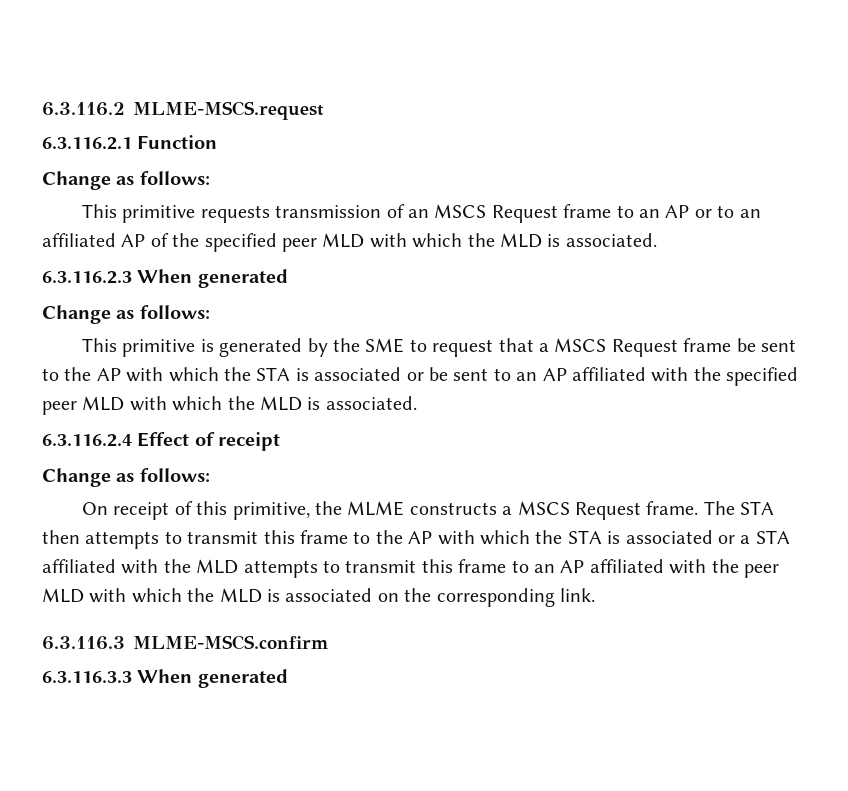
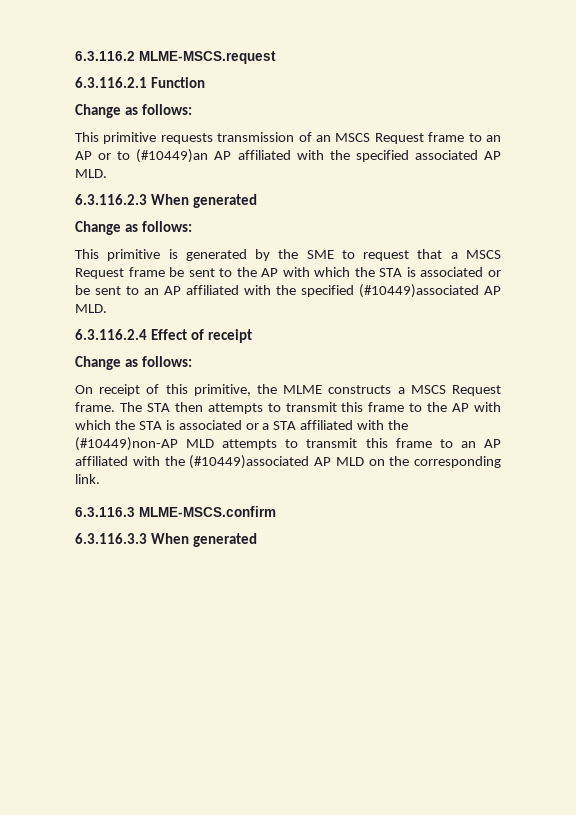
- This primitive requests transmission of an MSCS Request frame to an AP or to an affiliated AP of the specified peer MLD with which the MLD is associated.
+ This primitive requests transmission of an MSCS Request frame to an AP or to (#10449)an AP affiliated with the specified associated AP MLD.
- This primitive is generated by the SME to request that a MSCS Request frame be sent to the AP with which the STA is associated or be sent to an AP affiliated with the specified peer MLD with which the MLD is associated.
+ This primitive is generated by the SME to request that a MSCS Request frame be sent to the AP with which the STA is associated or be sent to an AP affiliated with the specified (#10449)associated AP MLD.
- The STA then attempts to transmit this frame to the AP with which the STA is associated or a STA affiliated with the MLD attempts to transmit this frame to an AP affiliated with the peer MLD with which the MLD is associated on the corresponding link.
+ The STA then attempts to transmit this frame to the AP with which the STA is associated or a STA affiliated with the (#10449)non-AP MLD attempts to transmit this frame to an AP affiliated with the (#10449)associated AP MLD on the corresponding link.

